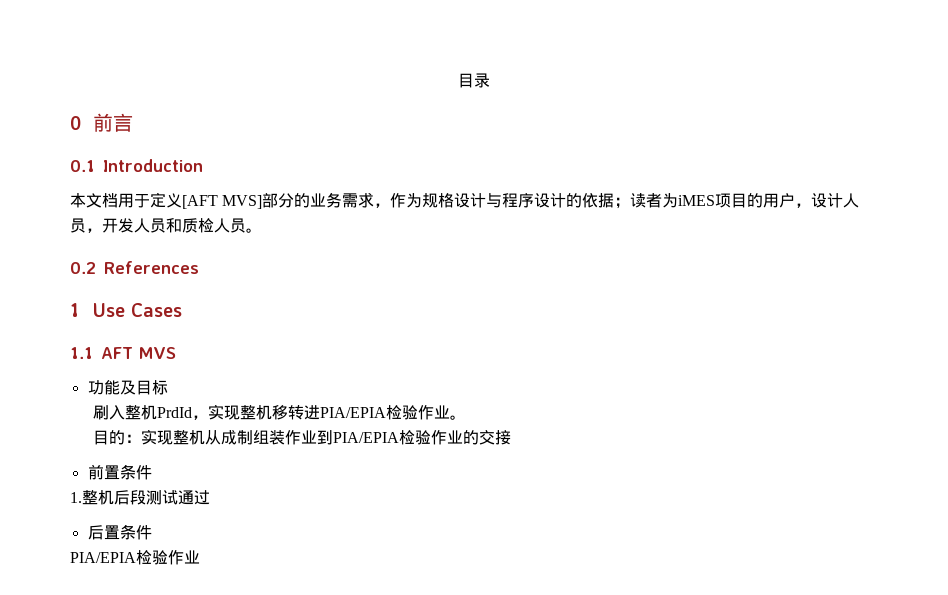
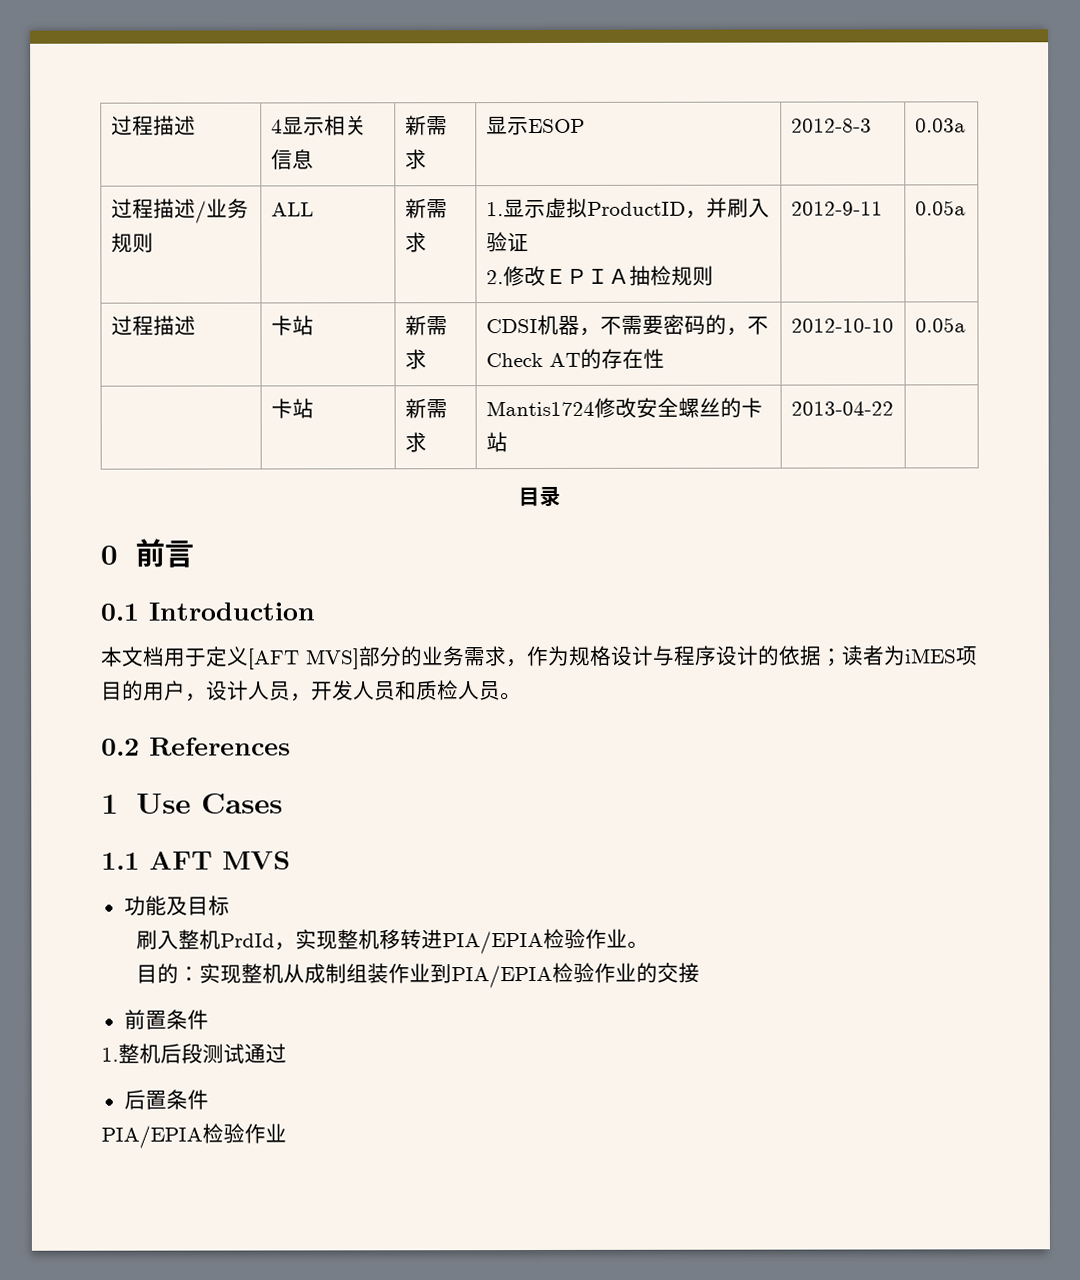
+ 过程描述 | 4显示相关信息 | 新需求 | 显示ESOP | 2012-8-3 | 0.03a
+ 过程描述/业务规则 | ALL | 新需求 | 1.显示虚拟ProductID，并刷入验证
+ 2.修改ＥＰＩＡ抽检规则 | 2012-9-11 | 0.05a
+ 过程描述 | 卡站 | 新需求 | CDSI机器，不需要密码的，不Check AT的存在性 | 2012-10-10 | 0.05a
+ | 卡站 | 新需求 | Mantis1724修改安全螺丝的卡站 | 2013-04-22 |

